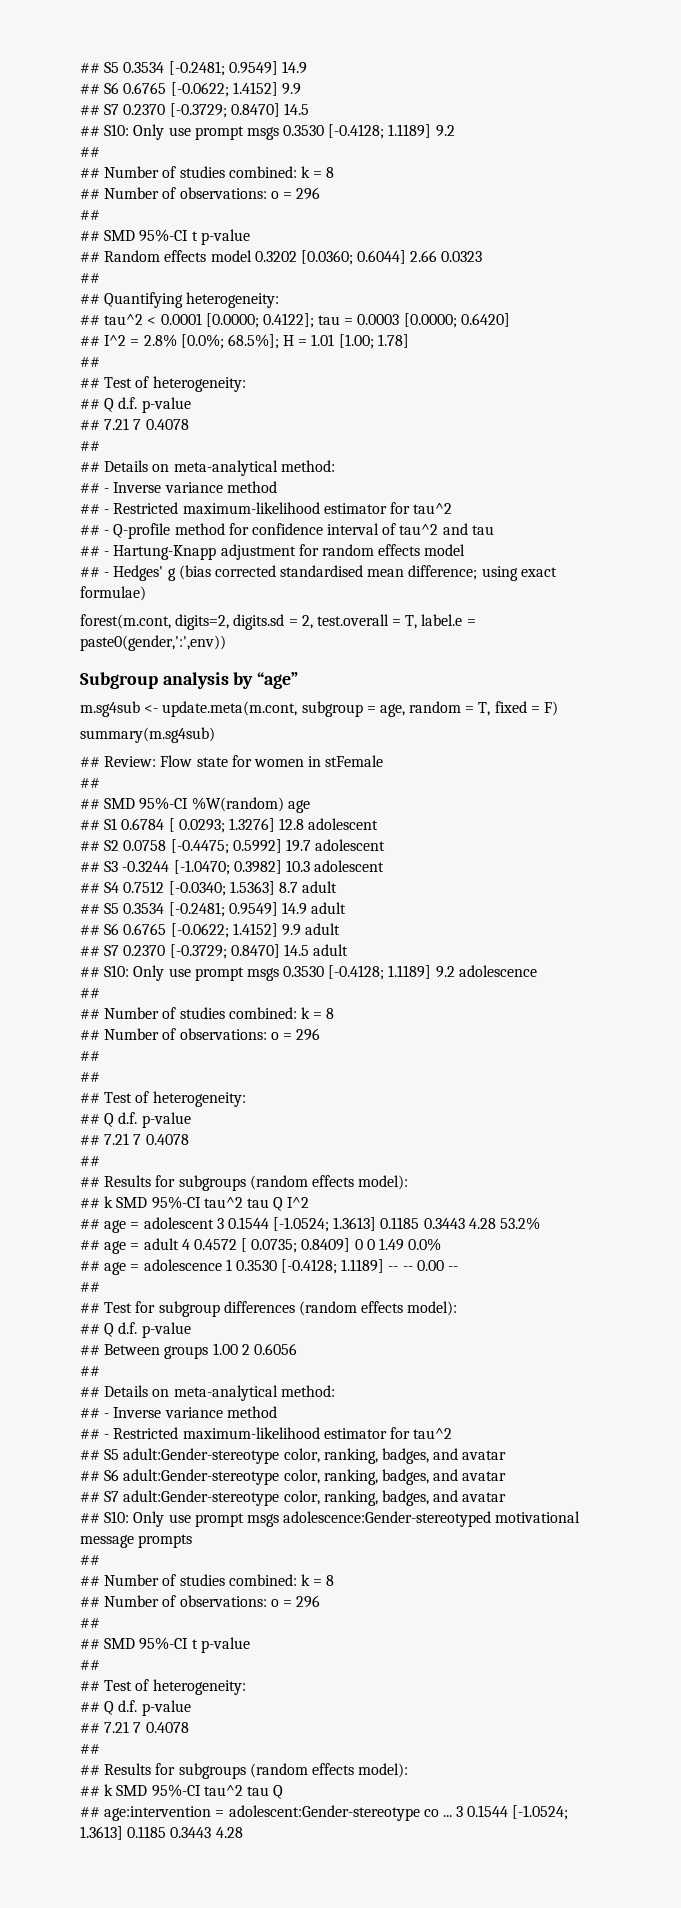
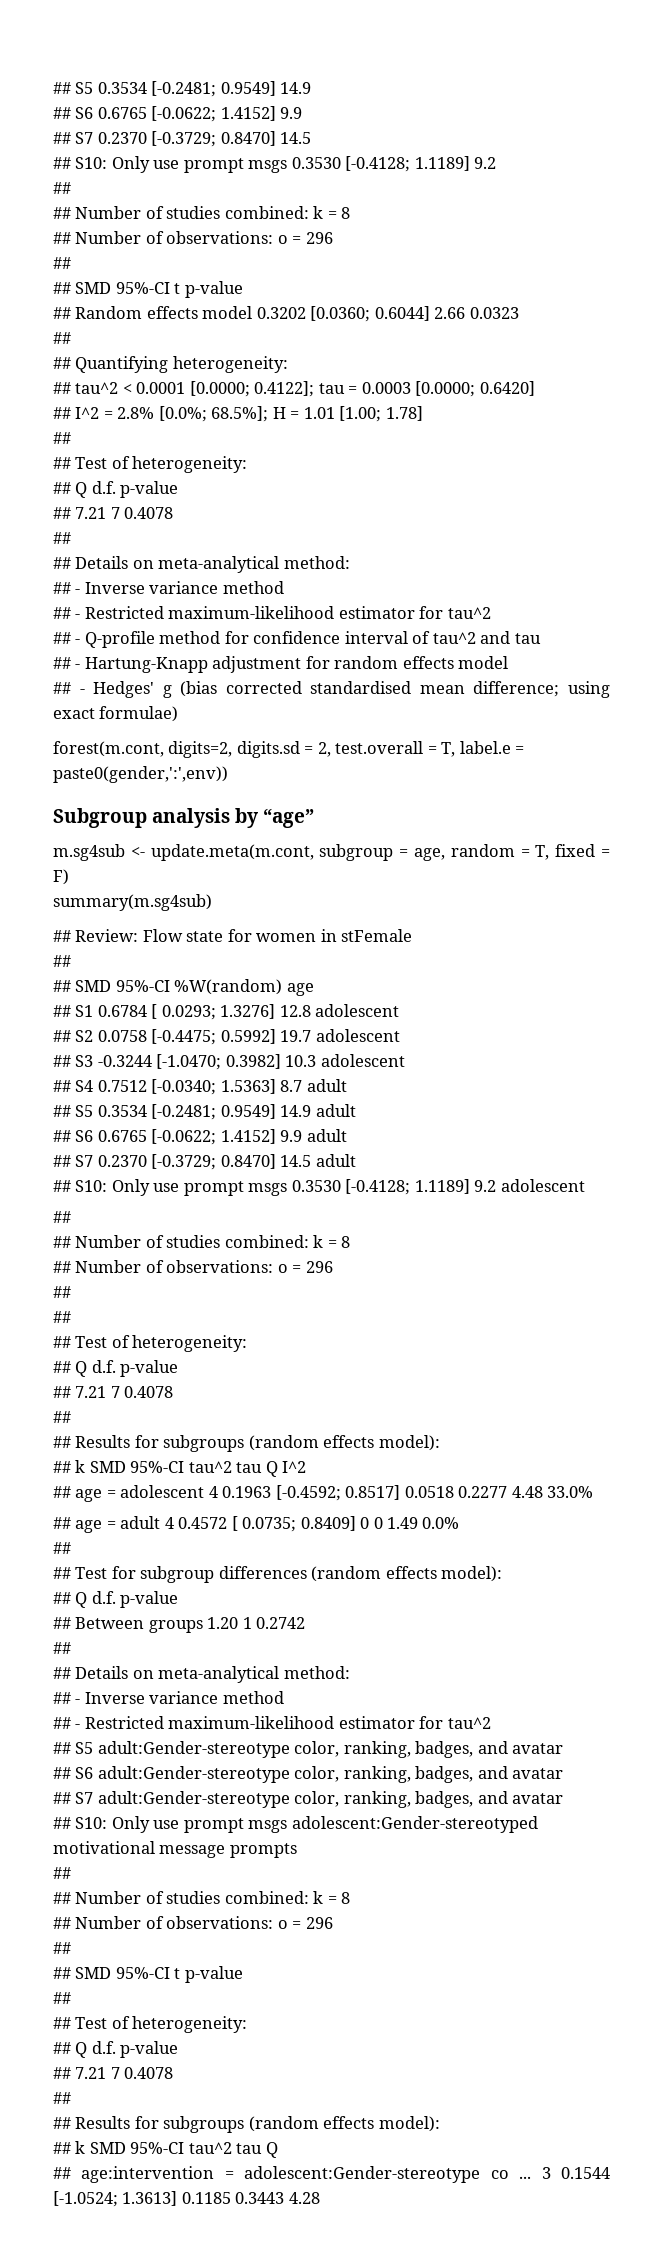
- ## S10: Only use prompt msgs 0.3530 [-0.4128; 1.1189] 9.2 adolescence
+ ## S10: Only use prompt msgs 0.3530 [-0.4128; 1.1189] 9.2 adolescent
- ## age = adolescent 3 0.1544 [-1.0524; 1.3613] 0.1185 0.3443 4.28 53.2%
+ ## age = adolescent 4 0.1963 [-0.4592; 0.8517] 0.0518 0.2277 4.48 33.0%
- ## age = adolescence 1 0.3530 [-0.4128; 1.1189] -- -- 0.00 --
- ## Between groups 1.00 2 0.6056
+ ## Between groups 1.20 1 0.2742
- ## S10: Only use prompt msgs adolescence:Gender-stereotyped motivational message prompts
+ ## S10: Only use prompt msgs adolescent:Gender-stereotyped motivational message prompts

